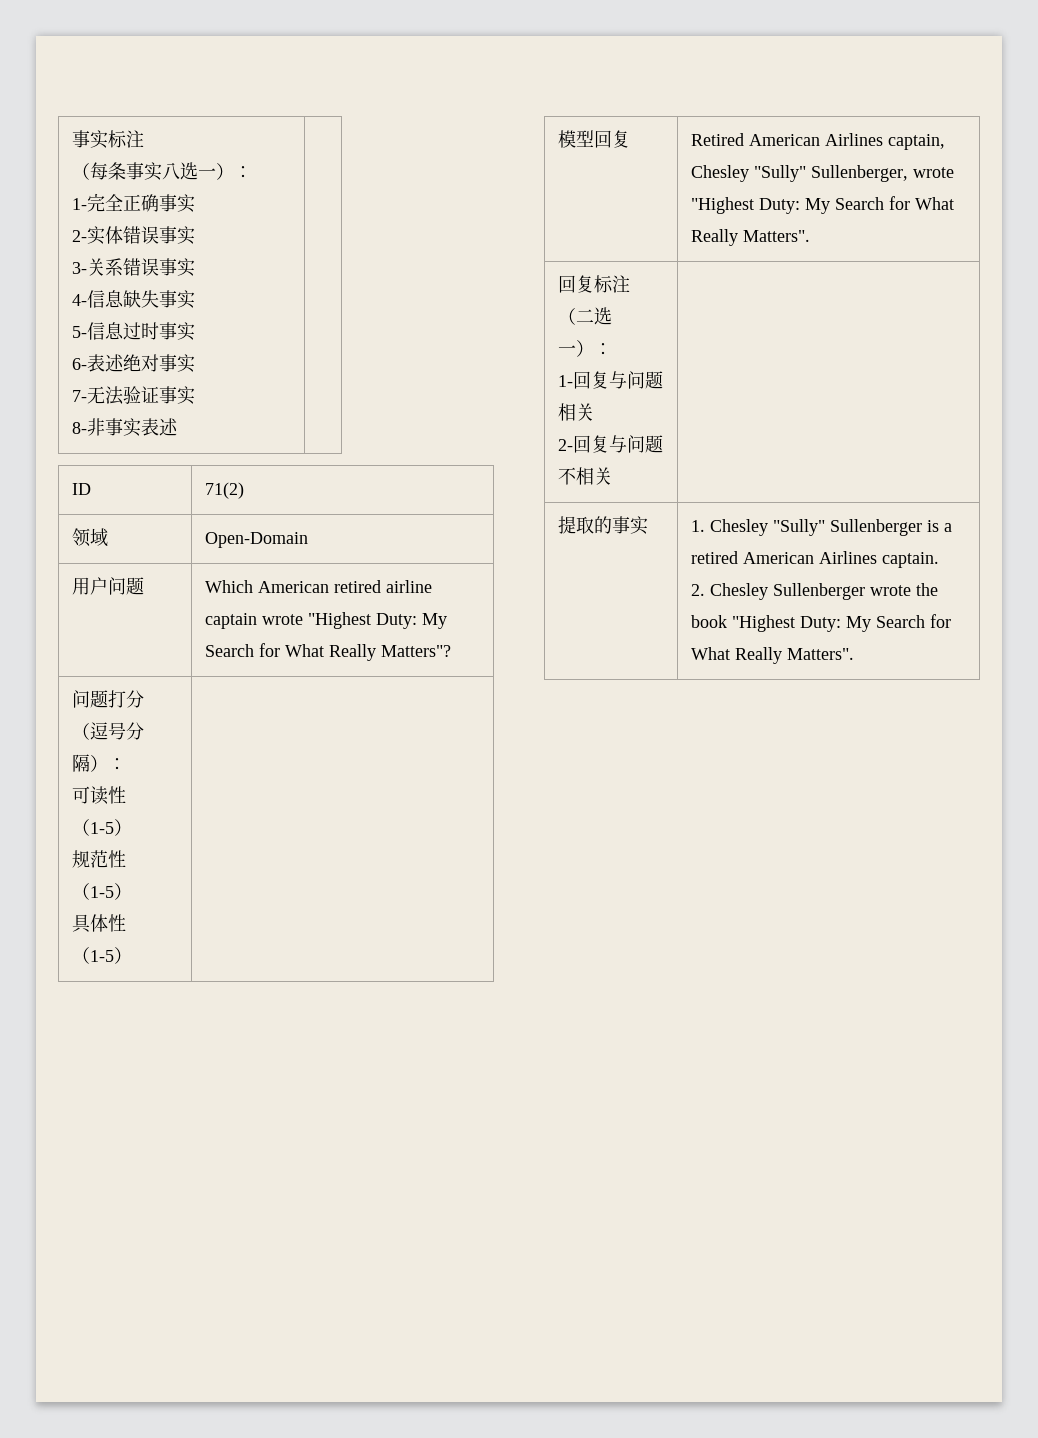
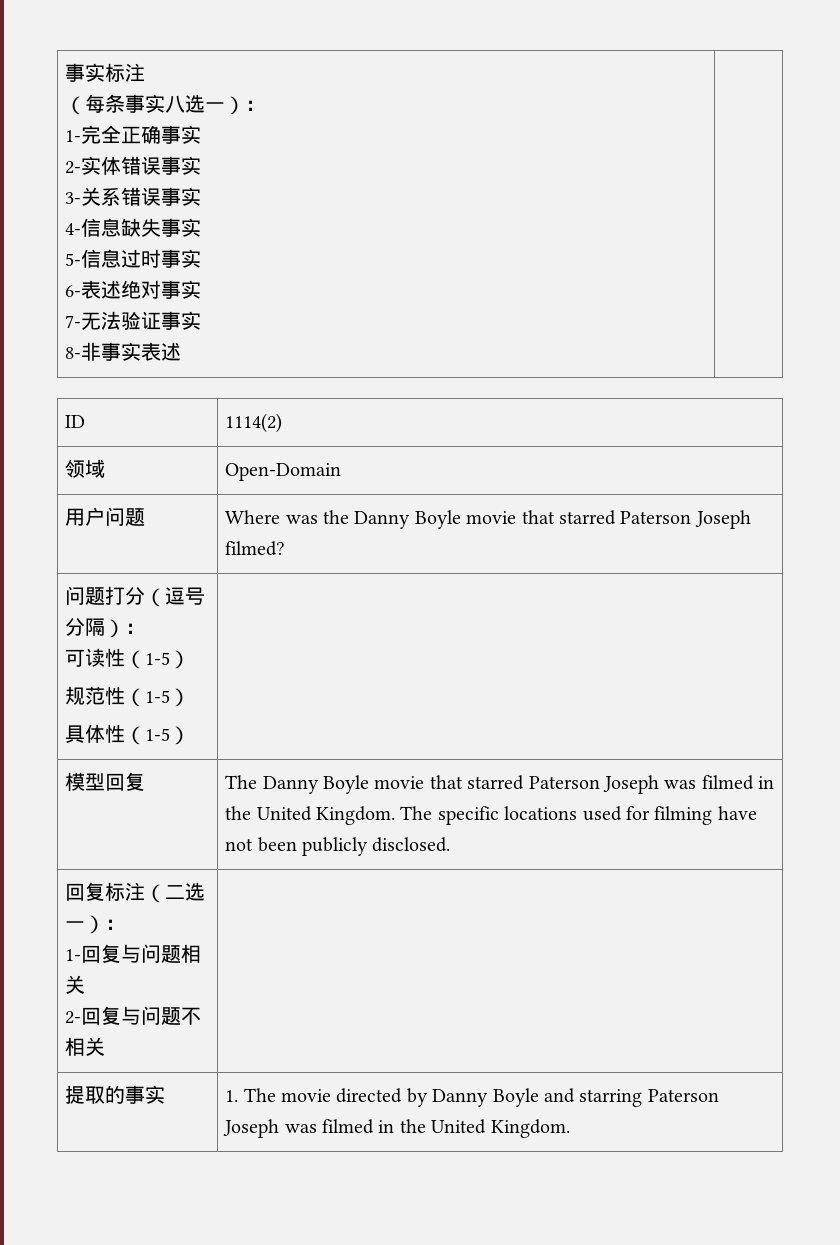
- ID | 71(2)
+ ID | 1114(2)
- 用户问题 | Which American retired airline captain wrote "Highest Duty: My Search for What Really Matters"?
+ 用户问题 | Where was the Danny Boyle movie that starred Paterson Joseph filmed?
- 模型回复 | Retired American Airlines captain, Chesley "Sully" Sullenberger, wrote "Highest Duty: My Search for What Really Matters".
+ 模型回复 | The Danny Boyle movie that starred Paterson Joseph was filmed in the United Kingdom. The specific locations used for filming have not been publicly disclosed.
- 提取的事实 | 1. Chesley "Sully" Sullenberger is a retired American Airlines captain.
- 2. Chesley Sullenberger wrote the book "Highest Duty: My Search for What Really Matters".
+ 提取的事实 | 1. The movie directed by Danny Boyle and starring Paterson Joseph was filmed in the United Kingdom.

